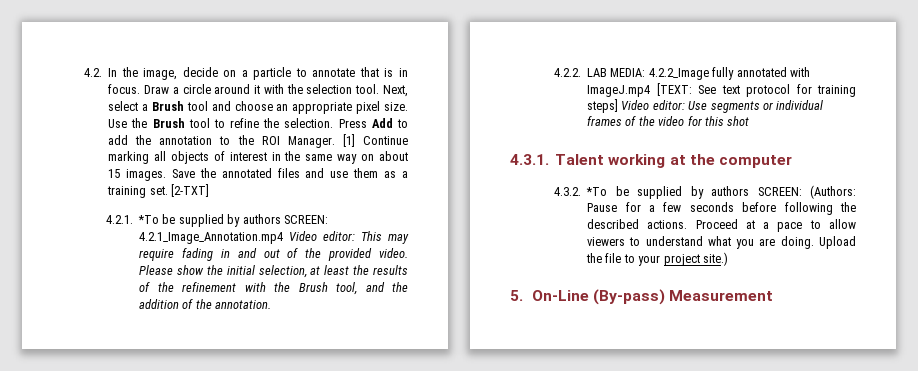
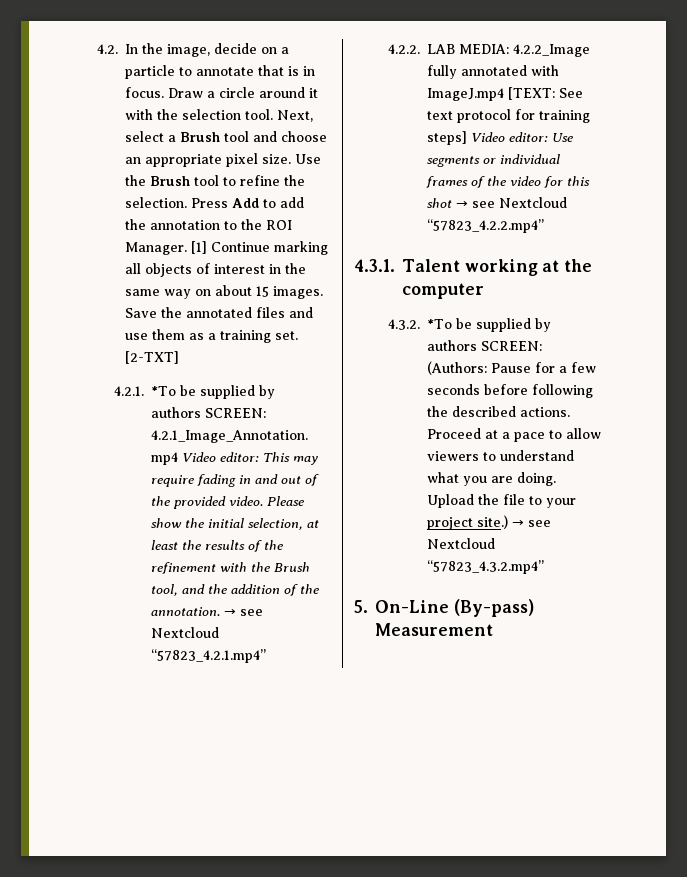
+ → see Nextcloud “57823_4.2.1.mp4”
- 4.2.2. LAB MEDIA: 4.2.2_Image fully annotated with ImageJ.mp4 [TEXT: See text protocol for training steps] Video editor: Use segments or individual frames of the video for this shot
+ 4.2.2. LAB MEDIA: 4.2.2_Image fully annotated with ImageJ.mp4 [TEXT: See text protocol for training steps] Video editor: Use segments or individual frames of the video for this shot → see Nextcloud “57823_4.2.2.mp4”
+ → see Nextcloud “57823_4.3.2.mp4”

